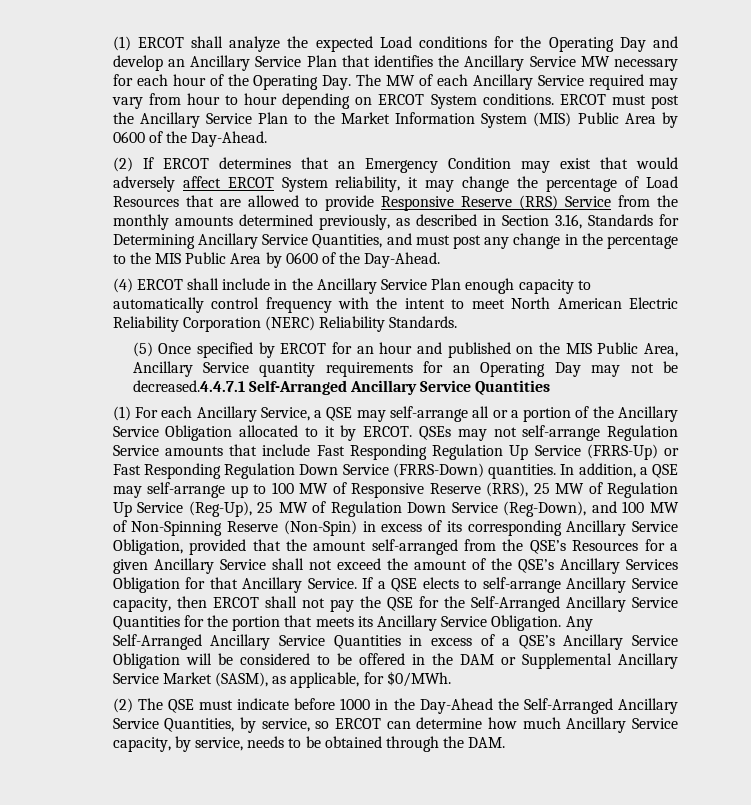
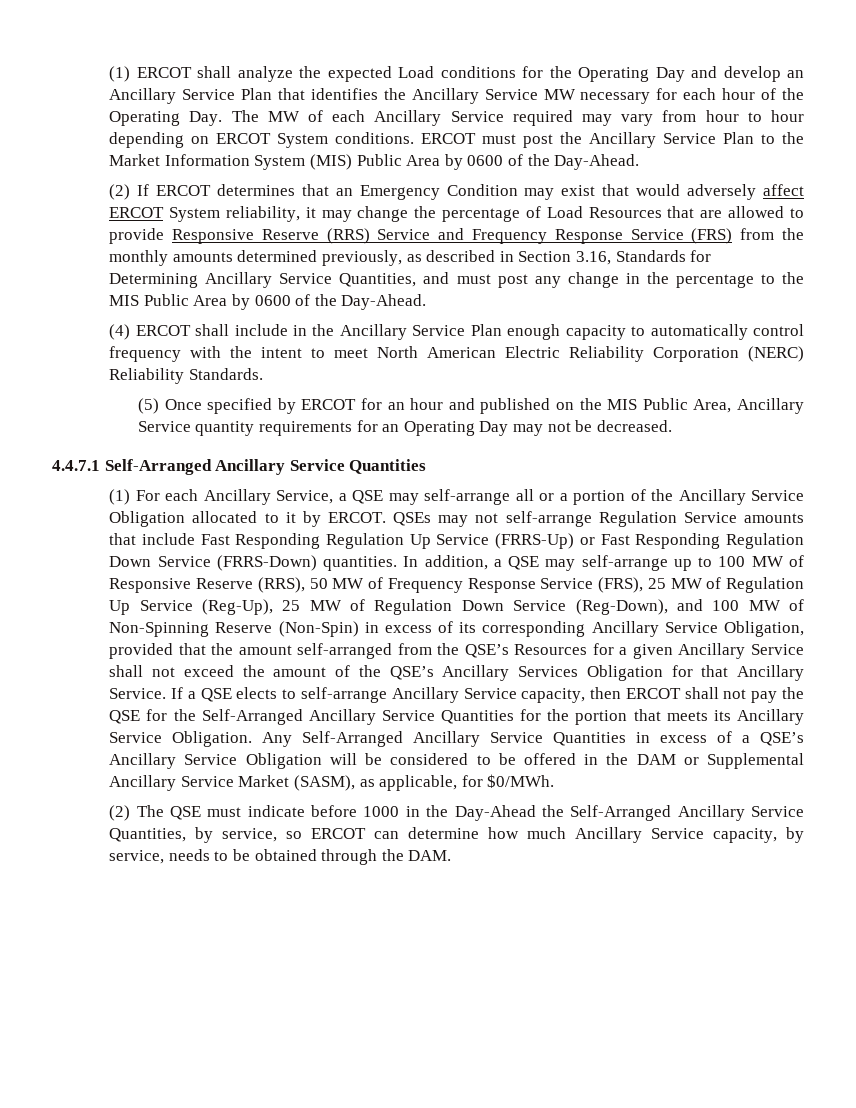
- (2) If ERCOT determines that an Emergency Condition may exist that would adversely affect ERCOT System reliability, it may change the percentage of Load Resources that are allowed to provide Responsive Reserve (RRS) Service from the monthly amounts determined previously, as described in Section 3.16, Standards for Determining Ancillary Service Quantities, and must post any change in the percentage to the MIS Public Area by 0600 of the Day-Ahead.
+ (2) If ERCOT determines that an Emergency Condition may exist that would adversely affect ERCOT System reliability, it may change the percentage of Load Resources that are allowed to provide Responsive Reserve (RRS) Service and Frequency Response Service (FRS) from the monthly amounts determined previously, as described in Section 3.16, Standards for Determining Ancillary Service Quantities, and must post any change in the percentage to the MIS Public Area by 0600 of the Day-Ahead.
- (5) Once specified by ERCOT for an hour and published on the MIS Public Area, Ancillary Service quantity requirements for an Operating Day may not be decreased.4.4.7.1 Self-Arranged Ancillary Service Quantities
+ (5) Once specified by ERCOT for an hour and published on the MIS Public Area, Ancillary Service quantity requirements for an Operating Day may not be decreased.
+ 4.4.7.1 Self-Arranged Ancillary Service Quantities
- In addition, a QSE may self-arrange up to 100 MW of Responsive Reserve (RRS), 25 MW of Regulation Up Service (Reg-Up), 25 MW of Regulation Down Service (Reg-Down), and 100 MW of Non-Spinning Reserve (Non-Spin) in excess of its corresponding Ancillary Service Obligation, provided that the amount self-arranged from the QSE’s Resources for a given Ancillary Service shall not exceed the amount of the QSE’s Ancillary Services Obligation for that Ancillary Service.
+ In addition, a QSE may self-arrange up to 100 MW of Responsive Reserve (RRS), 50 MW of Frequency Response Service (FRS), 25 MW of Regulation Up Service (Reg-Up), 25 MW of Regulation Down Service (Reg-Down), and 100 MW of Non-Spinning Reserve (Non-Spin) in excess of its corresponding Ancillary Service Obligation, provided that the amount self-arranged from the QSE’s Resources for a given Ancillary Service shall not exceed the amount of the QSE’s Ancillary Services Obligation for that Ancillary Service.

